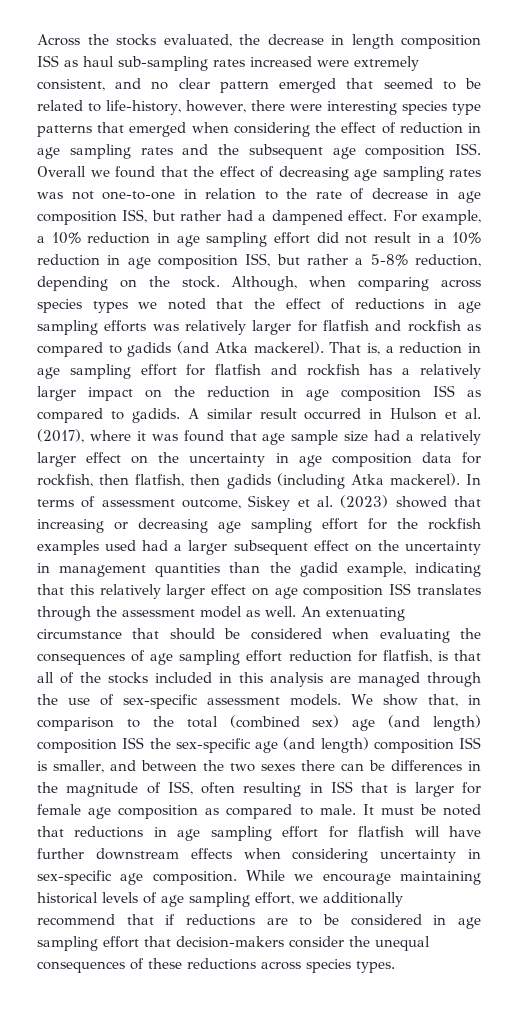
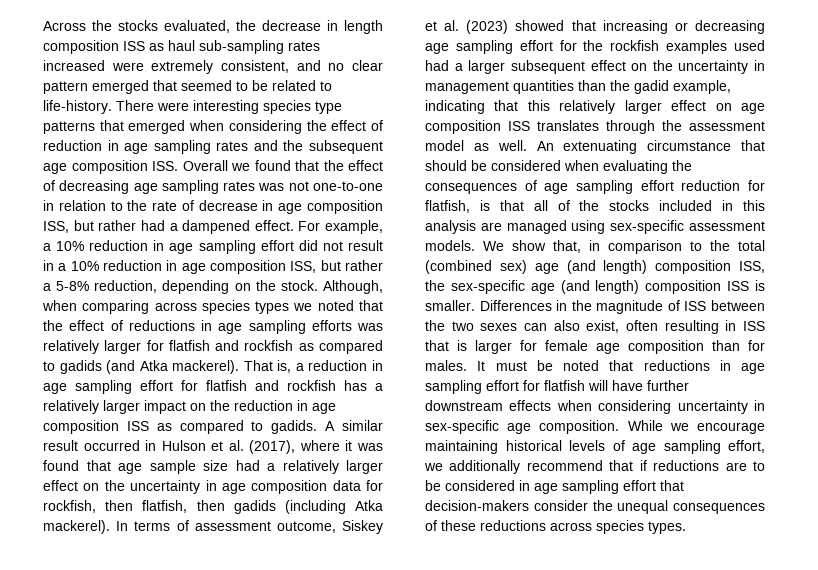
- Across the stocks evaluated, the decrease in length composition ISS as haul sub-sampling rates increased were extremely consistent, and no clear pattern emerged that seemed to be related to life-history, however, there were interesting species type patterns that emerged when considering the effect of reduction in age sampling rates and the subsequent age composition ISS. Overall we found that the effect of decreasing age sampling rates was not one-to-one in relation to the rate of decrease in age composition ISS, but rather had a dampened effect.
+ Across the stocks evaluated, the decrease in length composition ISS as haul sub-sampling rates increased were extremely consistent, and no clear pattern emerged that seemed to be related to life-history. There were interesting species type patterns that emerged when considering the effect of reduction in age sampling rates and the subsequent age composition ISS. Overall we found that the effect of decreasing age sampling rates was not one-to-one in relation to the rate of decrease in age composition ISS, but rather had a dampened effect.
- An extenuating circumstance that should be considered when evaluating the consequences of age sampling effort reduction for flatfish, is that all of the stocks included in this analysis are managed through the use of sex-specific assessment models.
+ An extenuating circumstance that should be considered when evaluating the consequences of age sampling effort reduction for flatfish, is that all of the stocks included in this analysis are managed using sex-specific assessment models.
- We show that, in comparison to the total (combined sex) age (and length) composition ISS the sex-specific age (and length) composition ISS is smaller, and between the two sexes there can be differences in the magnitude of ISS, often resulting in ISS that is larger for female age composition as compared to male.
+ We show that, in comparison to the total (combined sex) age (and length) composition ISS, the sex-specific age (and length) composition ISS is smaller. Differences in the magnitude of ISS between the two sexes can also exist, often resulting in ISS that is larger for female age composition than for males.

